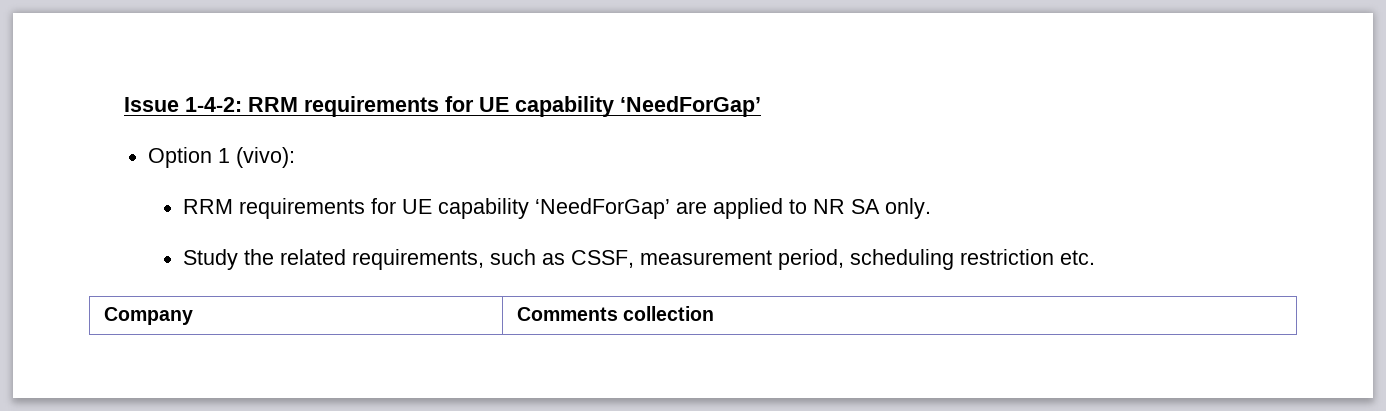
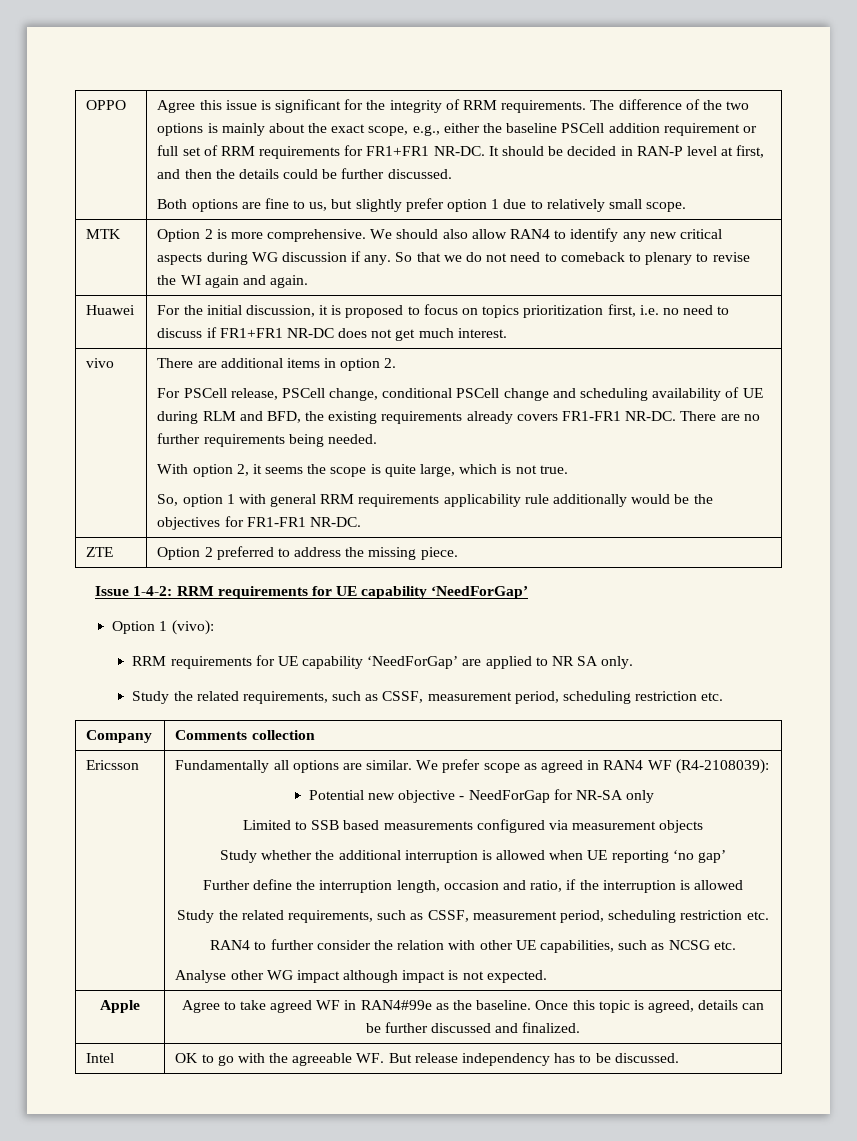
+ OPPO | Agree this issue is significant for the integrity of RRM requirements. The difference of the two options is mainly about the exact scope, e.g., either the baseline PSCell addition requirement or full set of RRM requirements for FR1+FR1 NR-DC. It should be decided in RAN-P level at first, and then the details could be further discussed.
+ Both options are fine to us, but slightly prefer option 1 due to relatively small scope.
+ MTK | Option 2 is more comprehensive. We should also allow RAN4 to identify any new critical aspects during WG discussion if any. So that we do not need to comeback to plenary to revise the WI again and again.
+ Huawei | For the initial discussion, it is proposed to focus on topics prioritization first, i.e. no need to discuss if FR1+FR1 NR-DC does not get much interest.
+ vivo | There are additional items in option 2.
+ For PSCell release, PSCell change, conditional PSCell change and scheduling availability of UE during RLM and BFD, the existing requirements already covers FR1-FR1 NR-DC. There are no further requirements being needed.
+ With option 2, it seems the scope is quite large, which is not true.
+ So, option 1 with general RRM requirements applicability rule additionally would be the objectives for FR1-FR1 NR-DC.
+ ZTE | Option 2 preferred to address the missing piece.
+ Ericsson | Fundamentally all options are similar. We prefer scope as agreed in RAN4 WF (R4-2108039):
+ Potential new objective - NeedForGap for NR-SA only
+ Limited to SSB based measurements configured via measurement objects
+ Study whether the additional interruption is allowed when UE reporting ‘no gap’
+ Further define the interruption length, occasion and ratio, if the interruption is allowed
+ Study the related requirements, such as CSSF, measurement period, scheduling restriction etc.
+ RAN4 to further consider the relation with other UE capabilities, such as NCSG etc.
+ Analyse other WG impact although impact is not expected.
+ Apple | Agree to take agreed WF in RAN4#99e as the baseline. Once this topic is agreed, details can be further discussed and finalized.
+ Intel | OK to go with the agreeable WF. But release independency has to be discussed.

